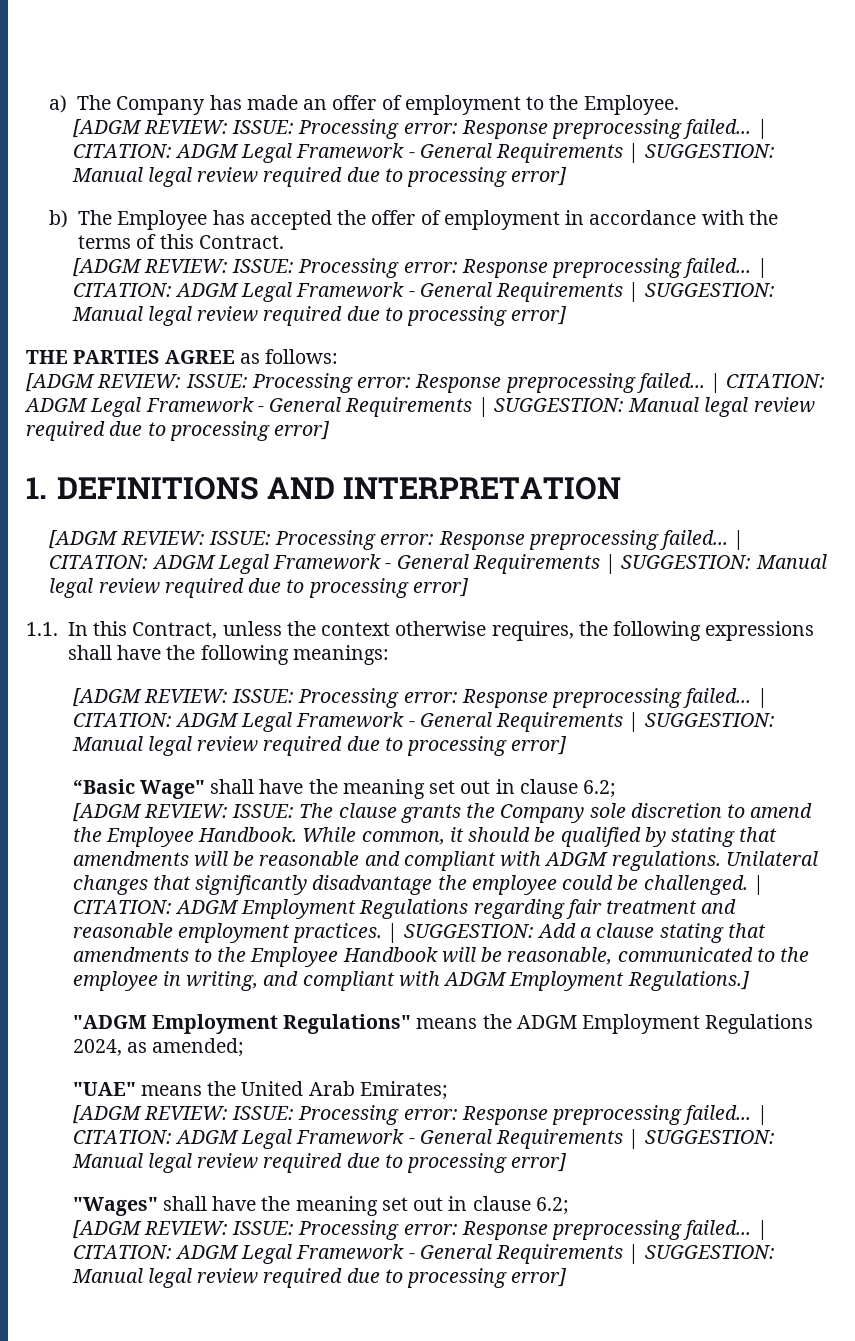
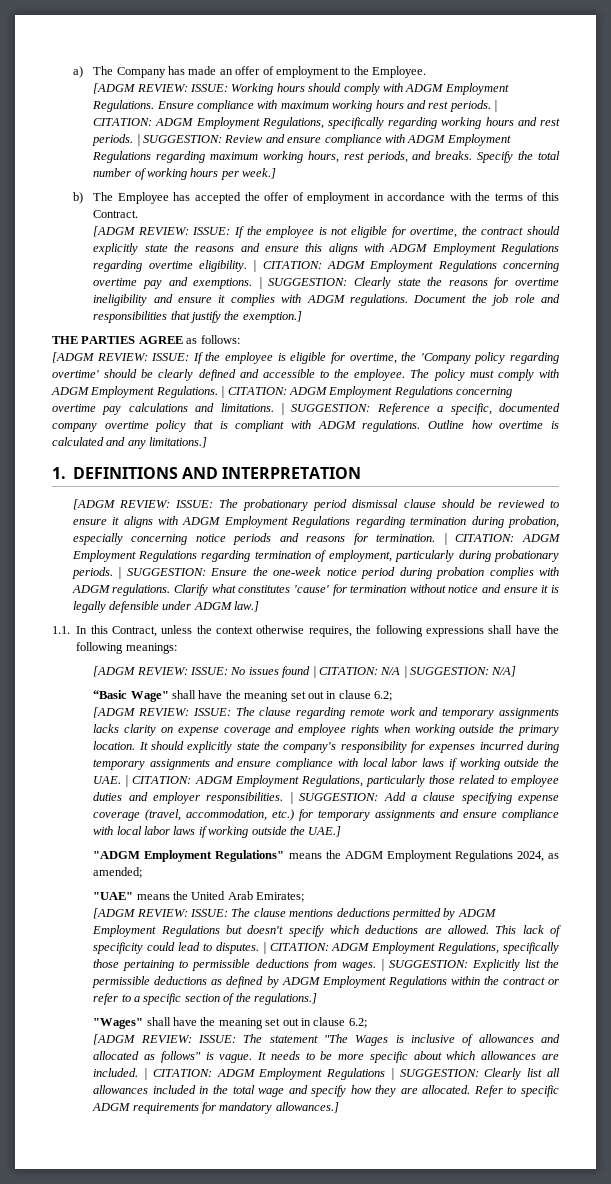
  a) The Company has made an offer of employment to the Employee.
- [ADGM REVIEW: ISSUE: Processing error: Response preprocessing failed... | CITATION: ADGM Legal Framework - General Requirements | SUGGESTION: Manual legal review required due to processing error]
+ [ADGM REVIEW: ISSUE: Working hours should comply with ADGM Employment Regulations. Ensure compliance with maximum working hours and rest periods. | CITATION: ADGM Employment Regulations, specifically regarding working hours and rest periods. | SUGGESTION: Review and ensure compliance with ADGM Employment Regulations regarding maximum working hours, rest periods, and breaks. Specify the total number of working hours per week.]
  b) The Employee has accepted the offer of employment in accordance with the terms of this Contract.
- [ADGM REVIEW: ISSUE: Processing error: Response preprocessing failed... | CITATION: ADGM Legal Framework - General Requirements | SUGGESTION: Manual legal review required due to processing error]
+ [ADGM REVIEW: ISSUE: If the employee is not eligible for overtime, the contract should explicitly state the reasons and ensure this aligns with ADGM Employment Regulations regarding overtime eligibility. | CITATION: ADGM Employment Regulations concerning overtime pay and exemptions. | SUGGESTION: Clearly state the reasons for overtime ineligibility and ensure it complies with ADGM regulations. Document the job role and responsibilities that justify the exemption.]
  THE PARTIES AGREE as follows:
- [ADGM REVIEW: ISSUE: Processing error: Response preprocessing failed... | CITATION: ADGM Legal Framework - General Requirements | SUGGESTION: Manual legal review required due to processing error]
+ [ADGM REVIEW: ISSUE: If the employee is eligible for overtime, the 'Company policy regarding overtime' should be clearly defined and accessible to the employee. The policy must comply with ADGM Employment Regulations. | CITATION: ADGM Employment Regulations concerning overtime pay calculations and limitations. | SUGGESTION: Reference a specific, documented company overtime policy that is compliant with ADGM regulations. Outline how overtime is calculated and any limitations.]
  1. DEFINITIONS AND INTERPRETATION
- [ADGM REVIEW: ISSUE: Processing error: Response preprocessing failed... | CITATION: ADGM Legal Framework - General Requirements | SUGGESTION: Manual legal review required due to processing error]
+ [ADGM REVIEW: ISSUE: The probationary period dismissal clause should be reviewed to ensure it aligns with ADGM Employment Regulations regarding termination during probation, especially concerning notice periods and reasons for termination. | CITATION: ADGM Employment Regulations regarding termination of employment, particularly during probationary periods. | SUGGESTION: Ensure the one-week notice period during probation complies with ADGM regulations. Clarify what constitutes 'cause' for termination without notice and ensure it is legally defensible under ADGM law.]
  1.1. In this Contract, unless the context otherwise requires, the following expressions shall have the following meanings:
- [ADGM REVIEW: ISSUE: Processing error: Response preprocessing failed... | CITATION: ADGM Legal Framework - General Requirements | SUGGESTION: Manual legal review required due to processing error]
+ [ADGM REVIEW: ISSUE: No issues found | CITATION: N/A | SUGGESTION: N/A]
- [ADGM REVIEW: ISSUE: The clause grants the Company sole discretion to amend the Employee Handbook. While common, it should be qualified by stating that amendments will be reasonable and compliant with ADGM regulations. Unilateral changes that significantly disadvantage the employee could be challenged. | CITATION: ADGM Employment Regulations regarding fair treatment and reasonable employment practices.
+ [ADGM REVIEW: ISSUE: The clause regarding remote work and temporary assignments lacks clarity on expense coverage and employee rights when working outside the primary location. It should explicitly state the company's responsibility for expenses incurred during temporary assignments and ensure compliance with local labor laws if working outside the UAE. | CITATION: ADGM Employment Regulations, particularly those related to employee duties and employer responsibilities.
- | SUGGESTION: Add a clause stating that amendments to the Employee Handbook will be reasonable, communicated to the employee in writing, and compliant with ADGM Employment Regulations.]
+ | SUGGESTION: Add a clause specifying expense coverage (travel, accommodation, etc.) for temporary assignments and ensure compliance with local labor laws if working outside the UAE.]
  "UAE" means the United Arab Emirates;
- [ADGM REVIEW: ISSUE: Processing error: Response preprocessing failed... | CITATION: ADGM Legal Framework - General Requirements | SUGGESTION: Manual legal review required due to processing error]
+ [ADGM REVIEW: ISSUE: The clause mentions deductions permitted by ADGM Employment Regulations but doesn't specify which deductions are allowed. This lack of specificity could lead to disputes. | CITATION: ADGM Employment Regulations, specifically those pertaining to permissible deductions from wages. | SUGGESTION: Explicitly list the permissible deductions as defined by ADGM Employment Regulations within the contract or refer to a specific section of the regulations.]
  "Wages" shall have the meaning set out in clause 6.2;
- [ADGM REVIEW: ISSUE: Processing error: Response preprocessing failed... | CITATION: ADGM Legal Framework - General Requirements | SUGGESTION: Manual legal review required due to processing error]
+ [ADGM REVIEW: ISSUE: The statement "The Wages is inclusive of allowances and allocated as follows" is vague. It needs to be more specific about which allowances are included. | CITATION: ADGM Employment Regulations | SUGGESTION: Clearly list all allowances included in the total wage and specify how they are allocated. Refer to specific ADGM requirements for mandatory allowances.]

